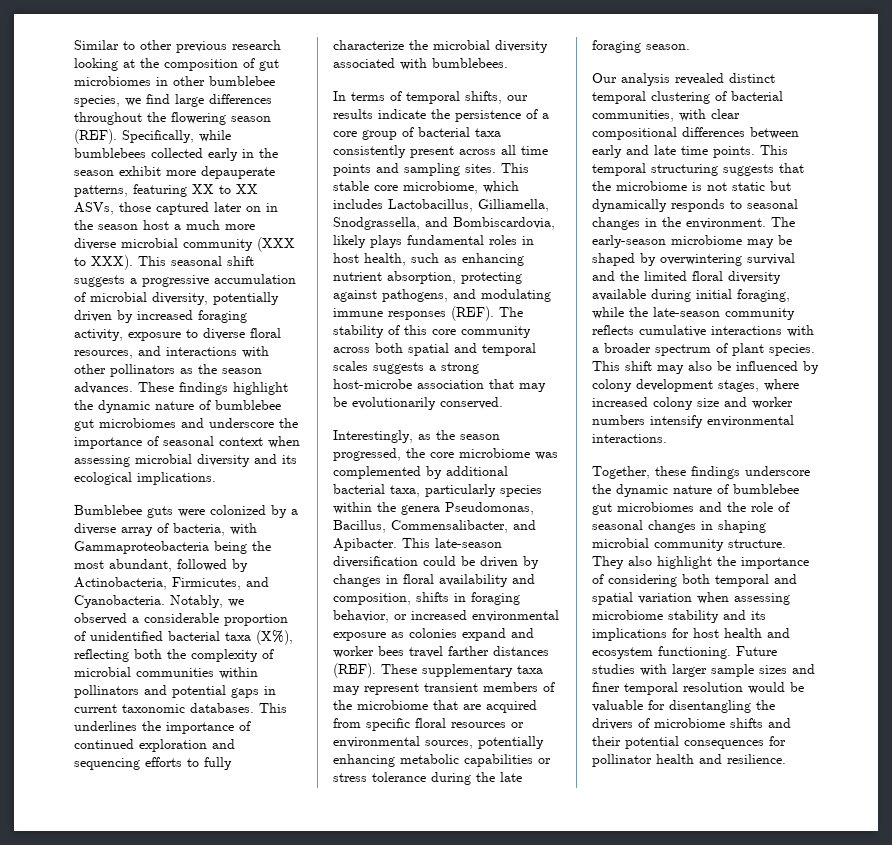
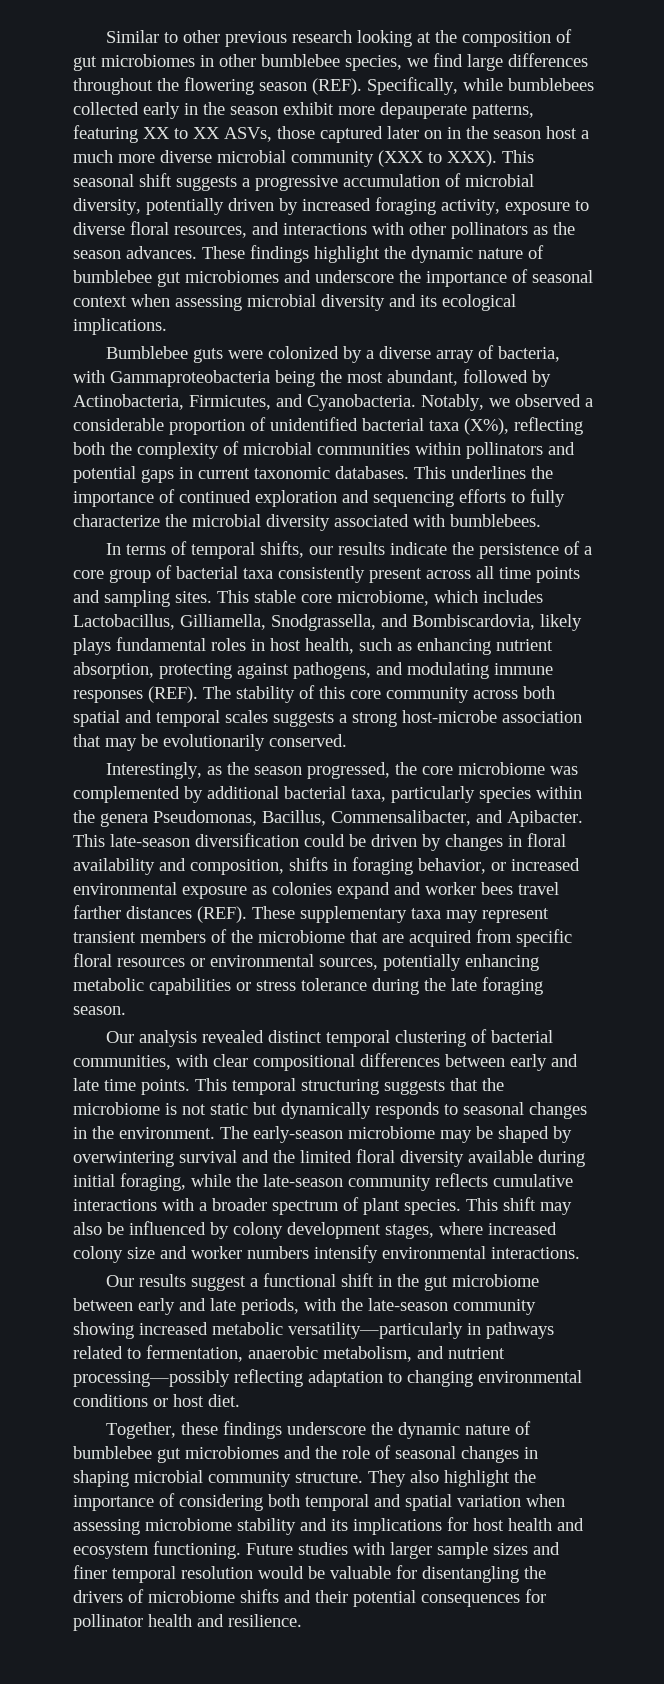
+ Our results suggest a functional shift in the gut microbiome between early and late periods, with the late-season community showing increased metabolic versatility—particularly in pathways related to fermentation, anaerobic metabolism, and nutrient processing—possibly reflecting adaptation to changing environmental conditions or host diet.

